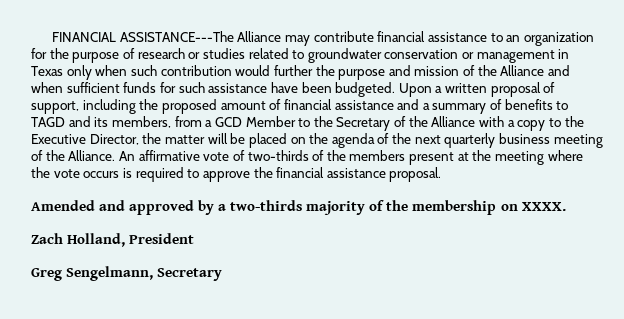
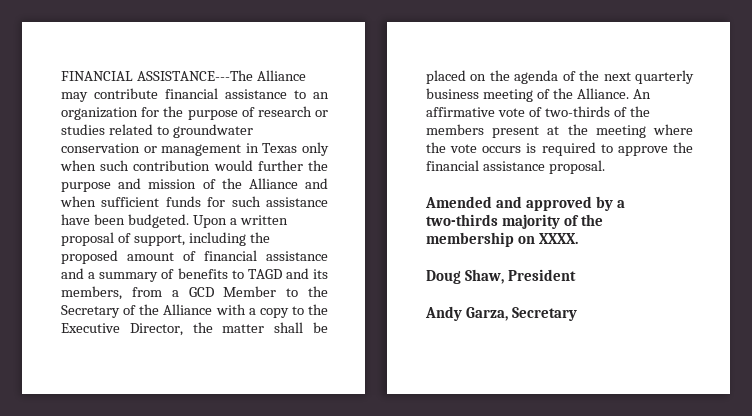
- Upon a written proposal of support, including the proposed amount of financial assistance and a summary of benefits to TAGD and its members, from a GCD Member to the Secretary of the Alliance with a copy to the Executive Director, the matter will be placed on the agenda of the next quarterly business meeting of the Alliance.
+ Upon a written proposal of support, including the proposed amount of financial assistance and a summary of benefits to TAGD and its members, from a GCD Member to the Secretary of the Alliance with a copy to the Executive Director, the matter shall be placed on the agenda of the next quarterly business meeting of the Alliance.
- Zach Holland, President
+ Doug Shaw, President
- Greg Sengelmann, Secretary
+ Andy Garza, Secretary

